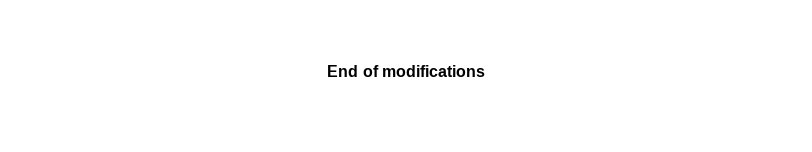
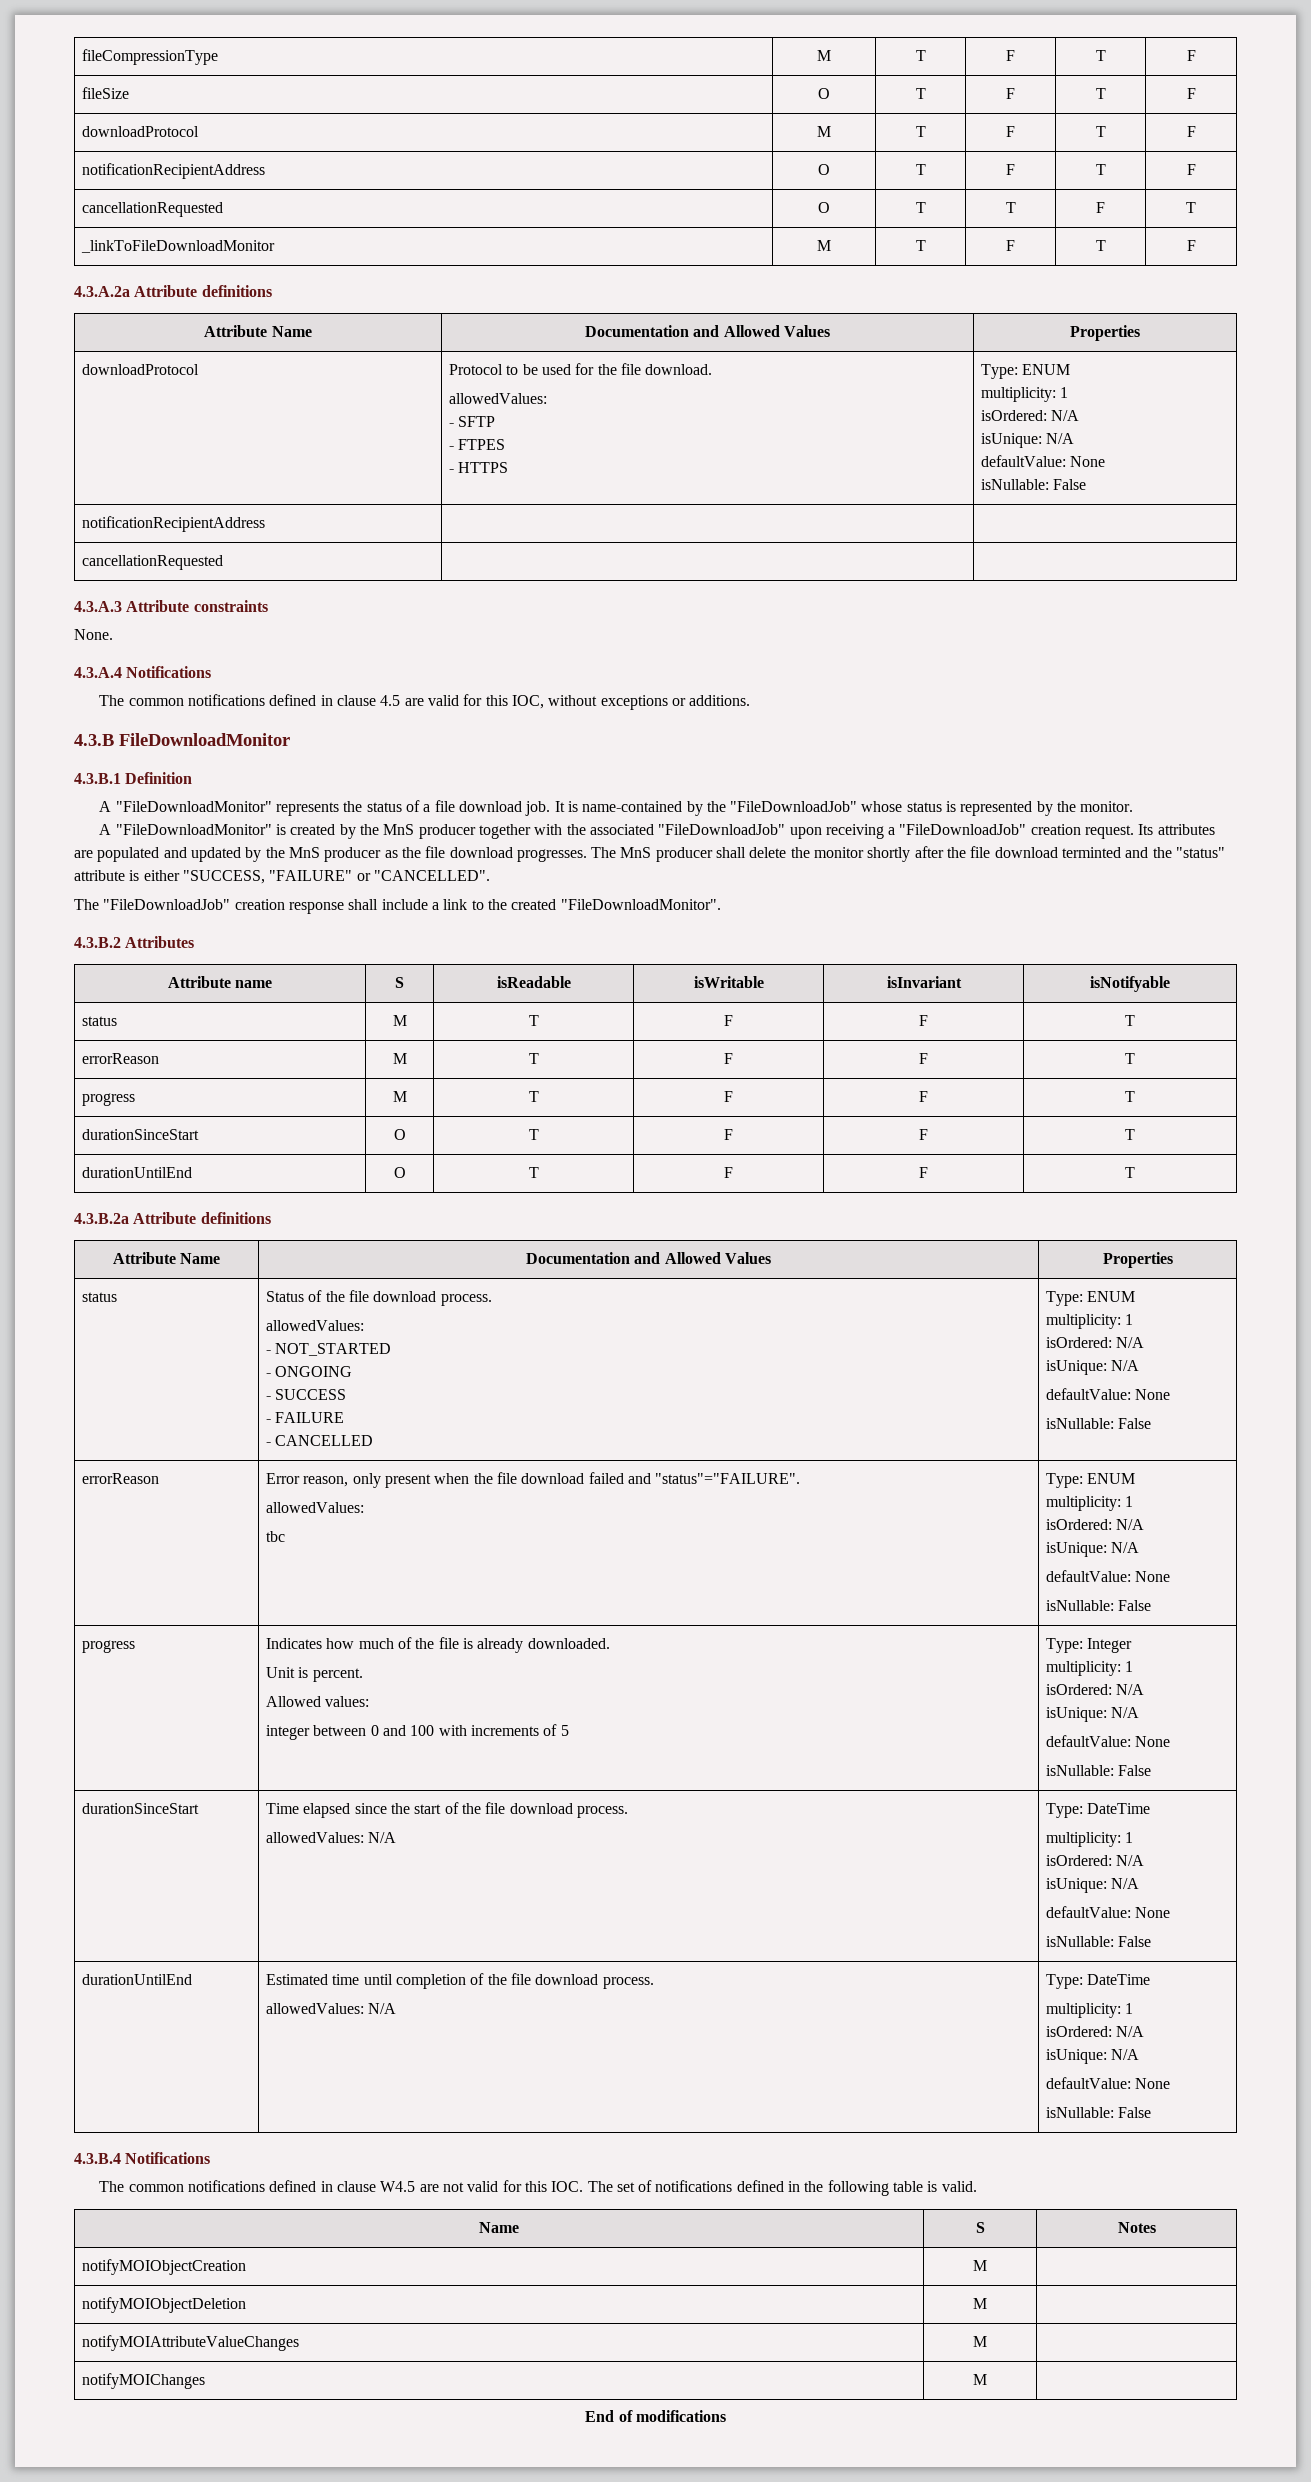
+ fileCompressionType | M | T | F | T | F
+ fileSize | O | T | F | T | F
+ downloadProtocol | M | T | F | T | F
+ notificationRecipientAddress | O | T | F | T | F
+ cancellationRequested | O | T | T | F | T
+ _linkToFileDownloadMonitor | M | T | F | T | F
+ 4.3.A.2a Attribute definitions
+ Attribute Name | Documentation and Allowed Values | Properties
+ downloadProtocol | Protocol to be used for the file download.
+ allowedValues:
+ - SFTP
+ - FTPES
+ - HTTPS | Type: ENUM
+ multiplicity: 1
+ isOrdered: N/A
+ isUnique: N/A
+ defaultValue: None
+ isNullable: False
+ notificationRecipientAddress | |
+ cancellationRequested | |
+ 4.3.A.3 Attribute constraints
+ None.
+ 4.3.A.4 Notifications
+ The common notifications defined in clause 4.5 are valid for this IOC, without exceptions or additions.
+ 4.3.B FileDownloadMonitor
+ 4.3.B.1 Definition
+ A "FileDownloadMonitor" represents the status of a file download job. It is name-contained by the "FileDownloadJob" whose status is represented by the monitor.
+ A "FileDownloadMonitor" is created by the MnS producer together with the associated "FileDownloadJob" upon receiving a "FileDownloadJob" creation request. Its attributes are populated and updated by the MnS producer as the file download progresses. The MnS producer shall delete the monitor shortly after the file download terminted and the "status" attribute is either "SUCCESS, "FAILURE" or "CANCELLED".
+ The "FileDownloadJob" creation response shall include a link to the created "FileDownloadMonitor".
+ 4.3.B.2 Attributes
+ Attribute name | S | isReadable | isWritable | isInvariant | isNotifyable
+ status | M | T | F | F | T
+ errorReason | M | T | F | F | T
+ progress | M | T | F | F | T
+ durationSinceStart | O | T | F | F | T
+ durationUntilEnd | O | T | F | F | T
+ 4.3.B.2a Attribute definitions
+ Attribute Name | Documentation and Allowed Values | Properties
+ status | Status of the file download process.
+ allowedValues:
+ - NOT_STARTED
+ - ONGOING
+ - SUCCESS
+ - FAILURE
+ - CANCELLED | Type: ENUM
+ multiplicity: 1
+ isOrdered: N/A
+ isUnique: N/A
+ defaultValue: None
+ isNullable: False
+ errorReason | Error reason, only present when the file download failed and "status"="FAILURE".
+ allowedValues:
+ tbc | Type: ENUM
+ multiplicity: 1
+ isOrdered: N/A
+ isUnique: N/A
+ defaultValue: None
+ isNullable: False
+ progress | Indicates how much of the file is already downloaded.
+ Unit is percent.
+ Allowed values:
+ integer between 0 and 100 with increments of 5 | Type: Integer
+ multiplicity: 1
+ isOrdered: N/A
+ isUnique: N/A
+ defaultValue: None
+ isNullable: False
+ durationSinceStart | Time elapsed since the start of the file download process.
+ allowedValues: N/A | Type: DateTime
+ multiplicity: 1
+ isOrdered: N/A
+ isUnique: N/A
+ defaultValue: None
+ isNullable: False
+ durationUntilEnd | Estimated time until completion of the file download process.
+ allowedValues: N/A | Type: DateTime
+ multiplicity: 1
+ isOrdered: N/A
+ isUnique: N/A
+ defaultValue: None
+ isNullable: False
+ 4.3.B.4 Notifications
+ The common notifications defined in clause W4.5 are not valid for this IOC. The set of notifications defined in the following table is valid.
+ Name | S | Notes
+ notifyMOIObjectCreation | M |
+ notifyMOIObjectDeletion | M |
+ notifyMOIAttributeValueChanges | M |
+ notifyMOIChanges | M |

